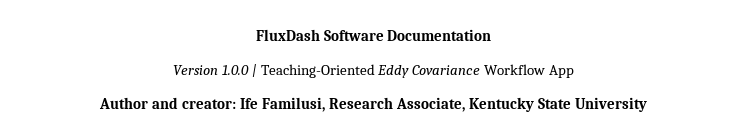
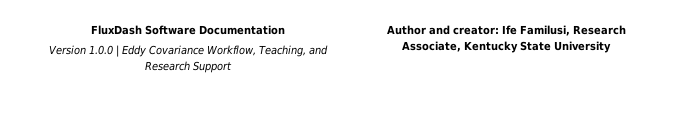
- Version 1.0.0 | Teaching-Oriented Eddy Covariance Workflow App
+ Version 1.0.0 | Eddy Covariance Workflow, Teaching, and Research Support

